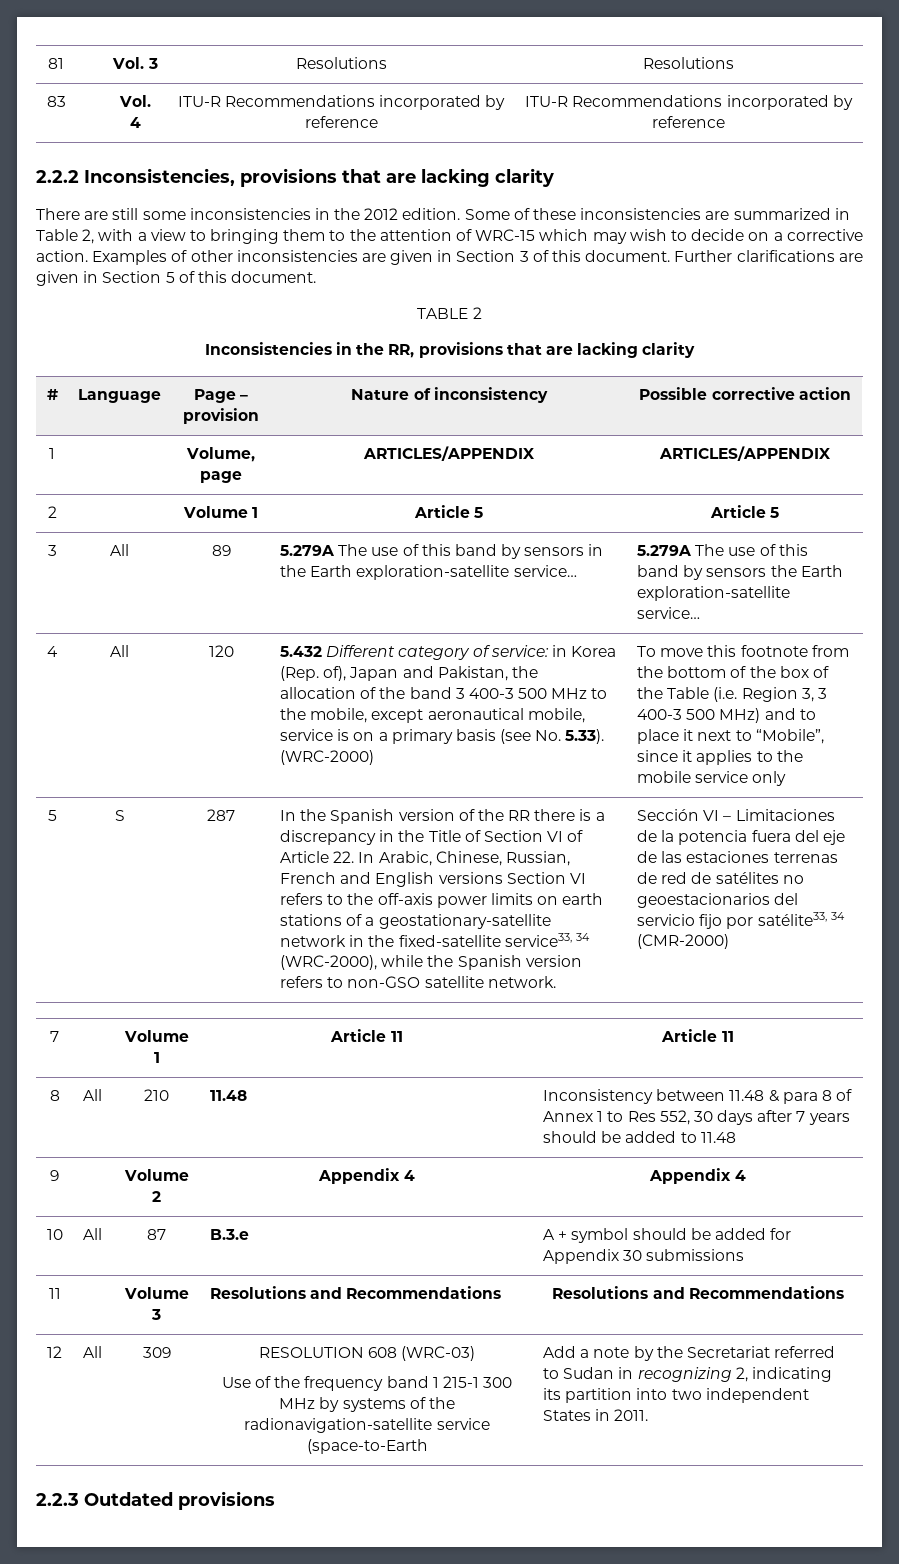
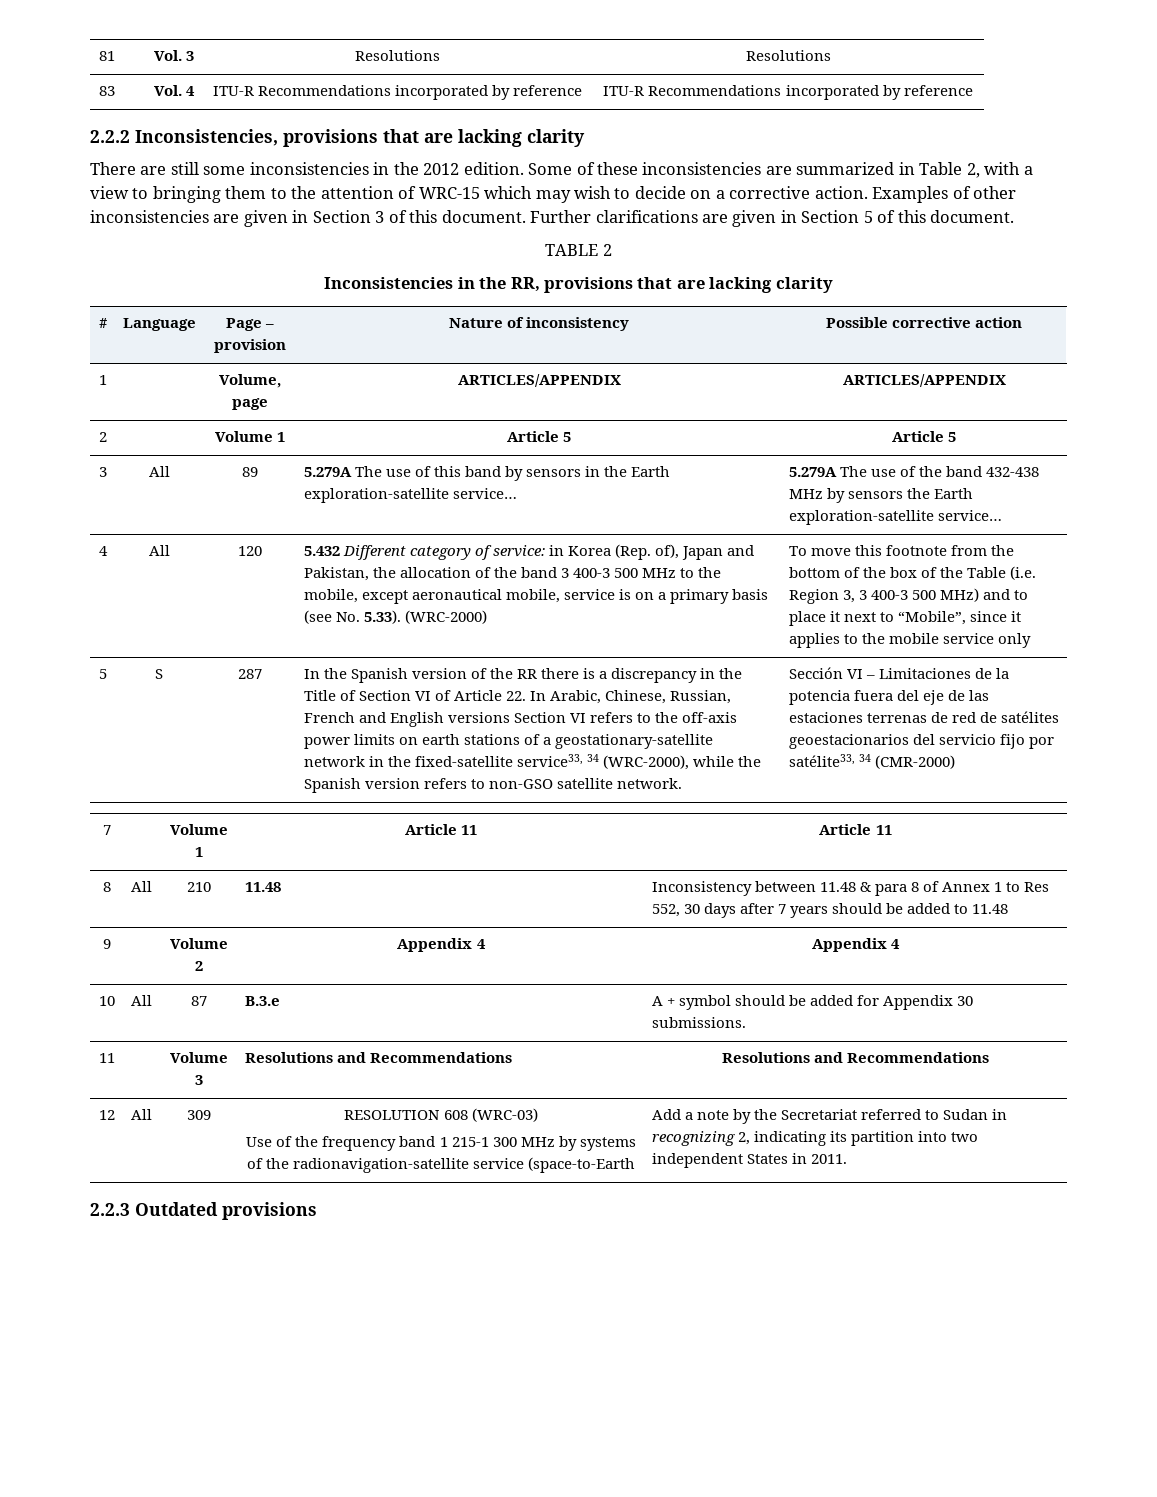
- 3 | All | 89 | 5.279A The use of this band by sensors in the Earth exploration-satellite service… | 5.279A The use of this band by sensors the Earth exploration-satellite service…
+ 3 | All | 89 | 5.279A The use of this band by sensors in the Earth exploration-satellite service… | 5.279A The use of the band 432-438 MHz by sensors the Earth exploration-satellite service…
- Sección VI – Limitaciones de la potencia fuera del eje de las estaciones terrenas de red de satélites no geoestacionarios del servicio fijo por satélite33, 34 (CMR-2000)
+ Sección VI – Limitaciones de la potencia fuera del eje de las estaciones terrenas de red de satélites geoestacionarios del servicio fijo por satélite33, 34 (CMR-2000)
- 10 | All | 87 | B.3.e | A + symbol should be added for Appendix 30 submissions
+ 10 | All | 87 | B.3.e | A + symbol should be added for Appendix 30 submissions.

